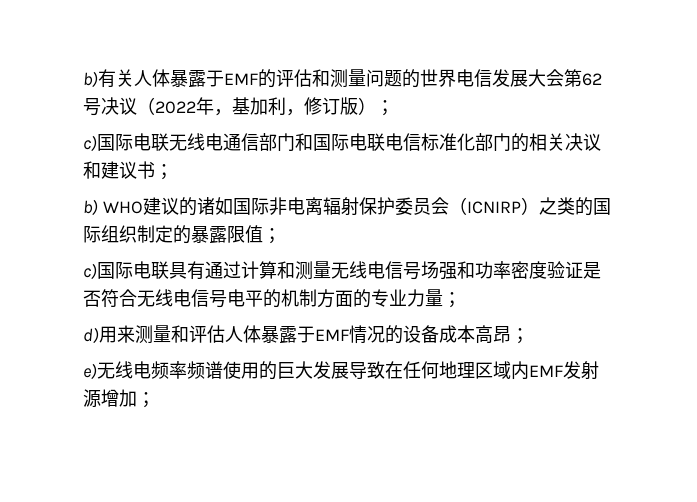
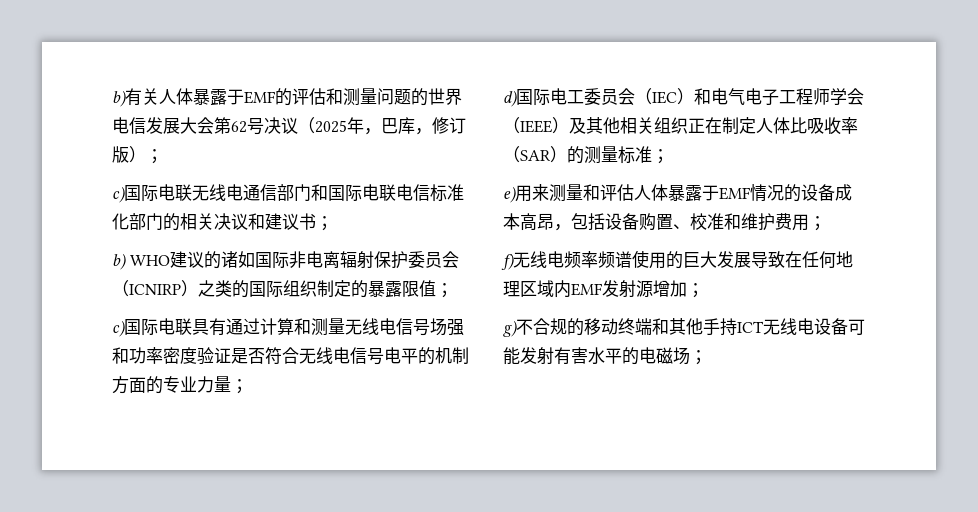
- b)有关人体暴露于EMF的评估和测量问题的世界电信发展大会第62号决议（2022年，基加利，修订版）；
+ b)有关人体暴露于EMF的评估和测量问题的世界电信发展大会第62号决议（2025年，巴库，修订版）；
- d)用来测量和评估人体暴露于EMF情况的设备成本高昂；
- e)无线电频率频谱使用的巨大发展导致在任何地理区域内EMF发射源增加；
+ d)国际电工委员会（IEC）和电气电子工程师学会（IEEE）及其他相关组织正在制定人体比吸收率（SAR）的测量标准；
+ e)用来测量和评估人体暴露于EMF情况的设备成本高昂，包括设备购置、校准和维护费用；
+ f)无线电频率频谱使用的巨大发展导致在任何地理区域内EMF发射源增加；
+ g)不合规的移动终端和其他手持ICT无线电设备可能发射有害水平的电磁场；

